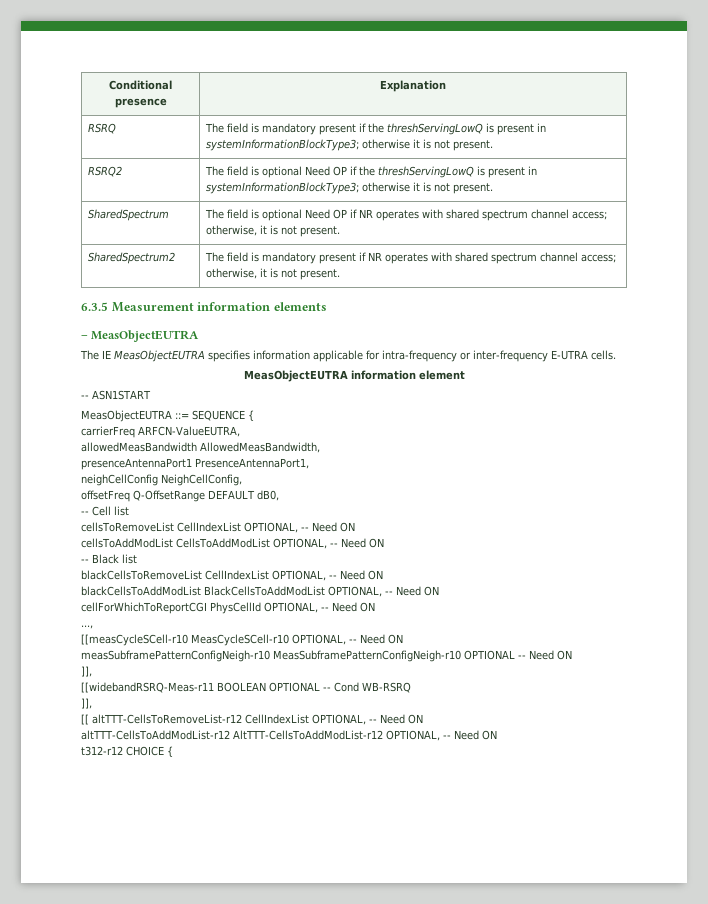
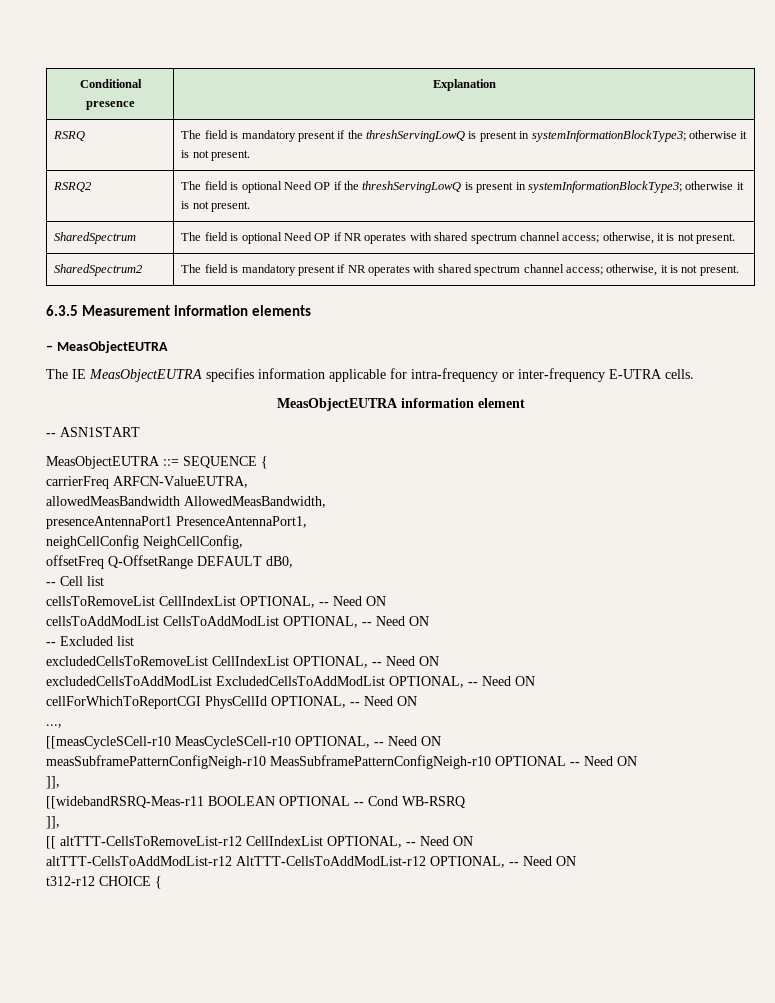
- -- Black list
- blackCellsToRemoveList CellIndexList OPTIONAL, -- Need ON
- blackCellsToAddModList BlackCellsToAddModList OPTIONAL, -- Need ON
+ -- Excluded list
+ excludedCellsToRemoveList CellIndexList OPTIONAL, -- Need ON
+ excludedCellsToAddModList ExcludedCellsToAddModList OPTIONAL, -- Need ON

